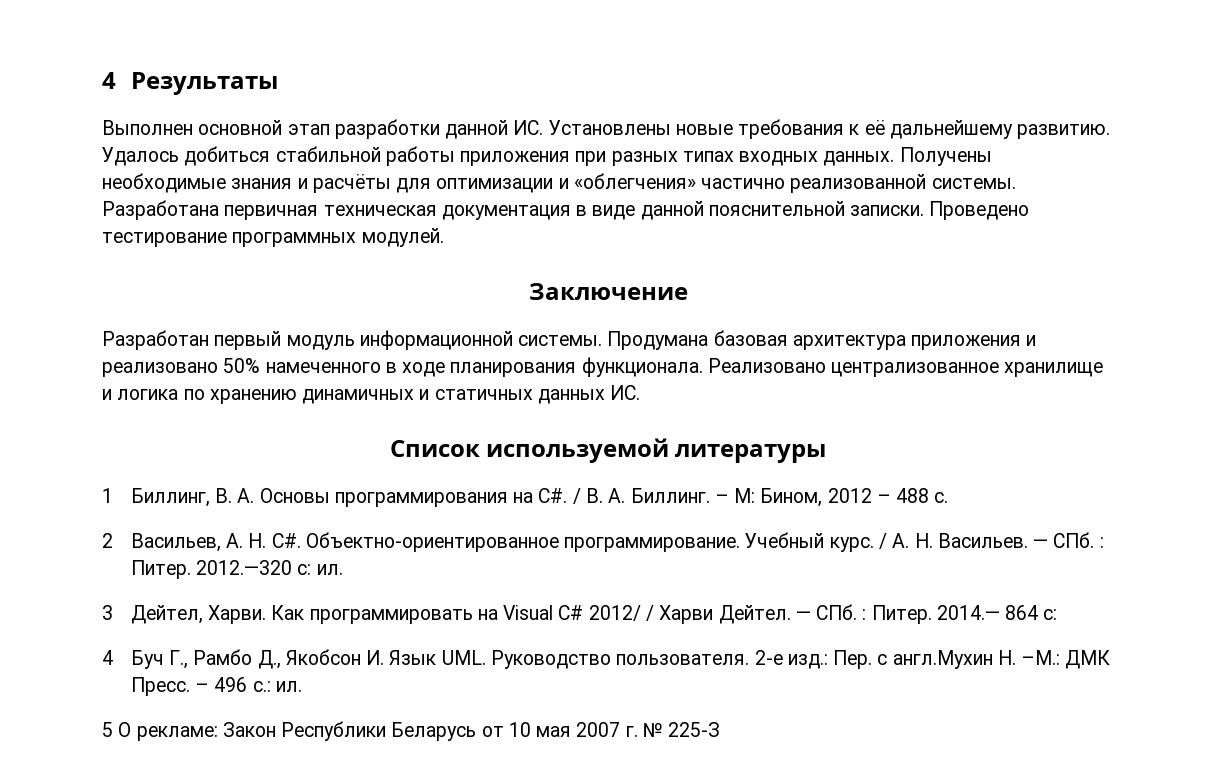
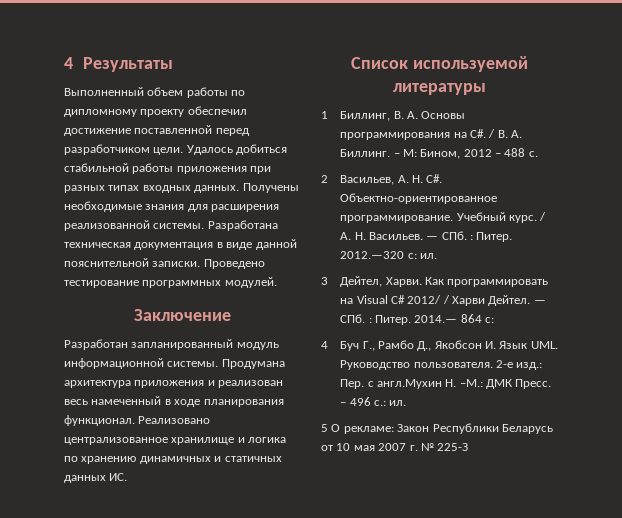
- Выполнен основной этап разработки данной ИС. Установлены новые требования к её дальнейшему развитию.
+ Выполненный объем работы по дипломному проекту обеспечил достижение поставленной перед разработчиком цели.
- Получены необходимые знания и расчёты для оптимизации и «облегчения» частично реализованной системы.
+ Получены необходимые знания для расширения реализованной системы.
- Разработана первичная техническая документация в виде данной пояснительной записки.
+ Разработана техническая документация в виде данной пояснительной записки.
- Разработан первый модуль информационной системы.
+ Разработан запланированный модуль информационной системы.
- Продумана базовая архитектура приложения и реализовано 50% намеченного в ходе планирования функционала.
+ Продумана архитектура приложения и реализован весь намеченный в ходе планирования функционал.

